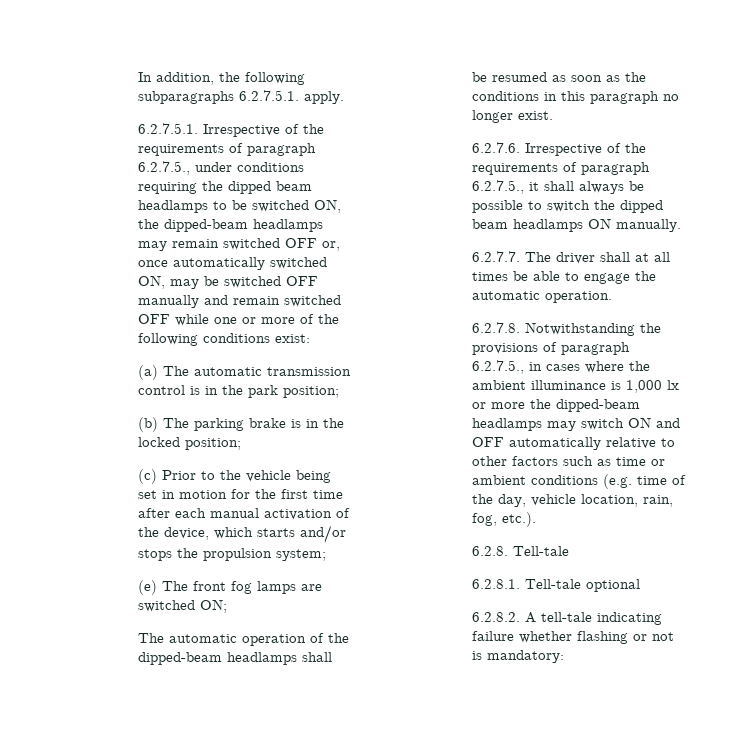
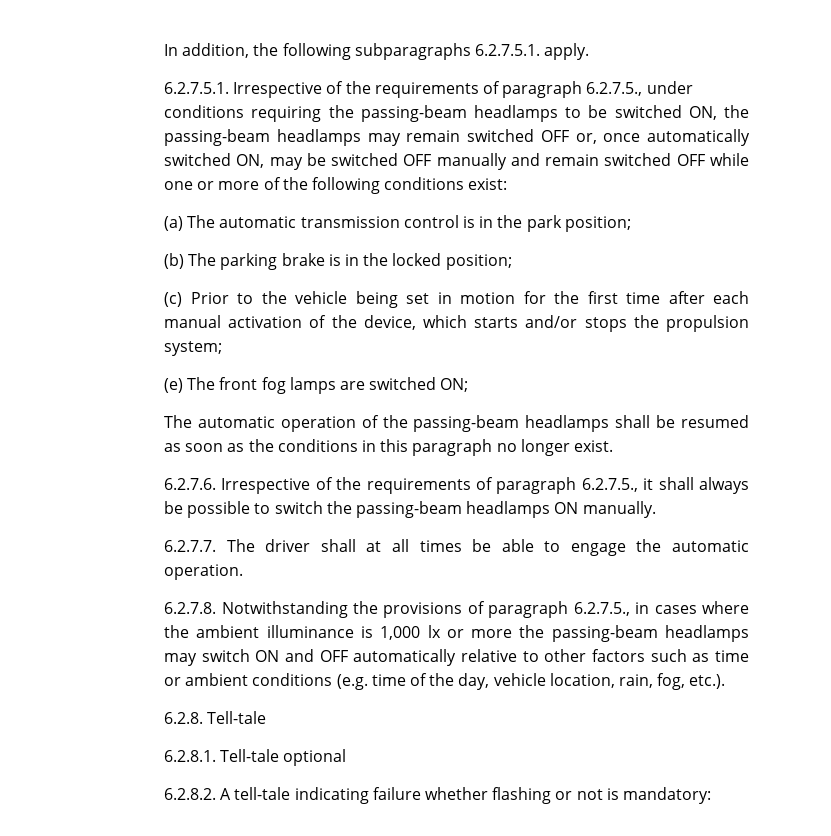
- 6.2.7.5.1. Irrespective of the requirements of paragraph 6.2.7.5., under conditions requiring the dipped beam headlamps to be switched ON, the dipped-beam headlamps may remain switched OFF or, once automatically switched ON, may be switched OFF manually and remain switched OFF while one or more of the following conditions exist:
+ 6.2.7.5.1. Irrespective of the requirements of paragraph 6.2.7.5., under conditions requiring the passing-beam headlamps to be switched ON, the passing-beam headlamps may remain switched OFF or, once automatically switched ON, may be switched OFF manually and remain switched OFF while one or more of the following conditions exist:
- The automatic operation of the dipped-beam headlamps shall be resumed as soon as the conditions in this paragraph no longer exist.
+ The automatic operation of the passing-beam headlamps shall be resumed as soon as the conditions in this paragraph no longer exist.
- 6.2.7.6. Irrespective of the requirements of paragraph 6.2.7.5., it shall always be possible to switch the dipped beam headlamps ON manually.
+ 6.2.7.6. Irrespective of the requirements of paragraph 6.2.7.5., it shall always be possible to switch the passing-beam headlamps ON manually.
- 6.2.7.8. Notwithstanding the provisions of paragraph 6.2.7.5., in cases where the ambient illuminance is 1,000 lx or more the dipped-beam headlamps may switch ON and OFF automatically relative to other factors such as time or ambient conditions (e.g. time of the day, vehicle location, rain, fog, etc.).
+ 6.2.7.8. Notwithstanding the provisions of paragraph 6.2.7.5., in cases where the ambient illuminance is 1,000 lx or more the passing-beam headlamps may switch ON and OFF automatically relative to other factors such as time or ambient conditions (e.g. time of the day, vehicle location, rain, fog, etc.).

